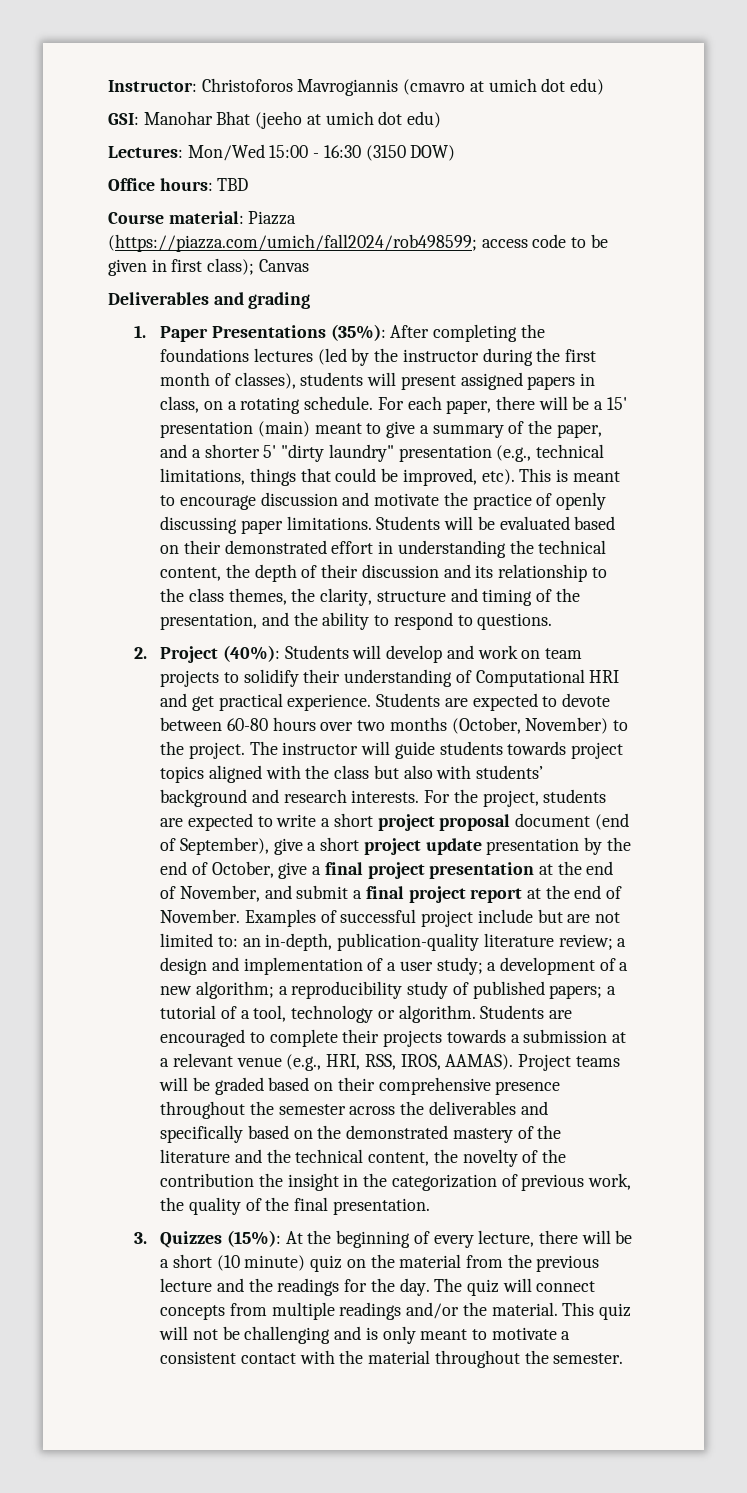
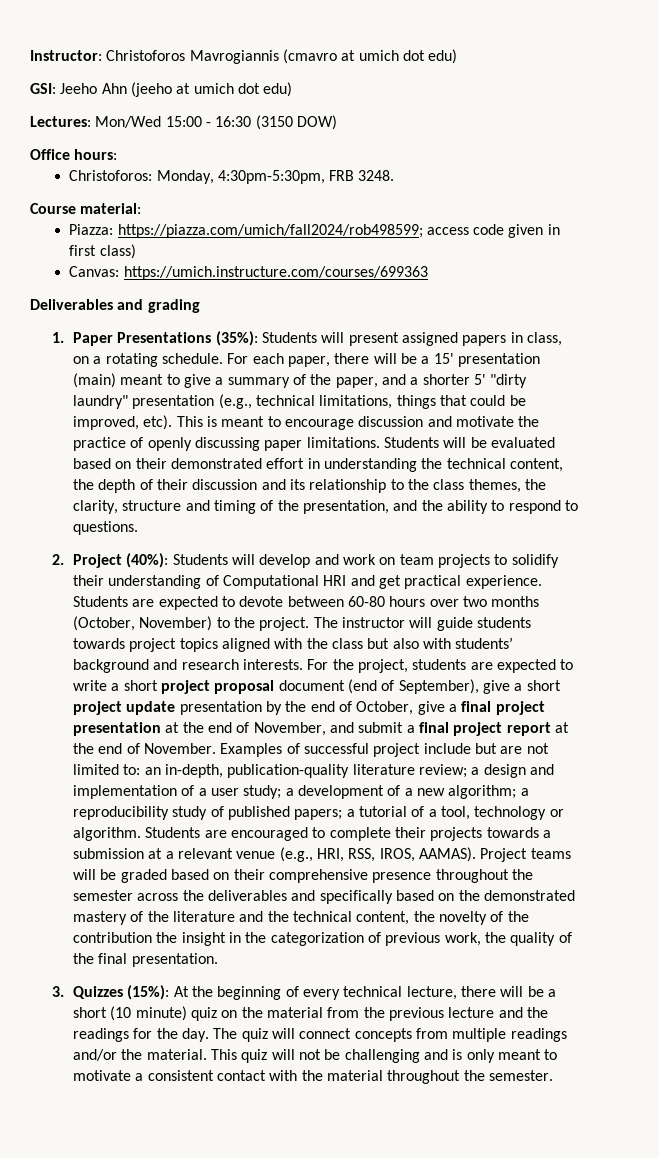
- GSI: Manohar Bhat (jeeho at umich dot edu)
+ GSI: Jeeho Ahn (jeeho at umich dot edu)
- Office hours: TBD
- Course material: Piazza (https://piazza.com/umich/fall2024/rob498599; access code to be given in first class); Canvas
+ Office hours:
+ Christoforos: Monday, 4:30pm-5:30pm, FRB 3248.
+ Course material:
+ Piazza: https://piazza.com/umich/fall2024/rob498599; access code given in first class)
+ Canvas: https://umich.instructure.com/courses/699363
- 1. Paper Presentations (35%): After completing the foundations lectures (led by the instructor during the first month of classes), students will present assigned papers in class, on a rotating schedule.
+ 1. Paper Presentations (35%): Students will present assigned papers in class, on a rotating schedule.
- 3. Quizzes (15%): At the beginning of every lecture, there will be a short (10 minute) quiz on the material from the previous lecture and the readings for the day.
+ 3. Quizzes (15%): At the beginning of every technical lecture, there will be a short (10 minute) quiz on the material from the previous lecture and the readings for the day.

